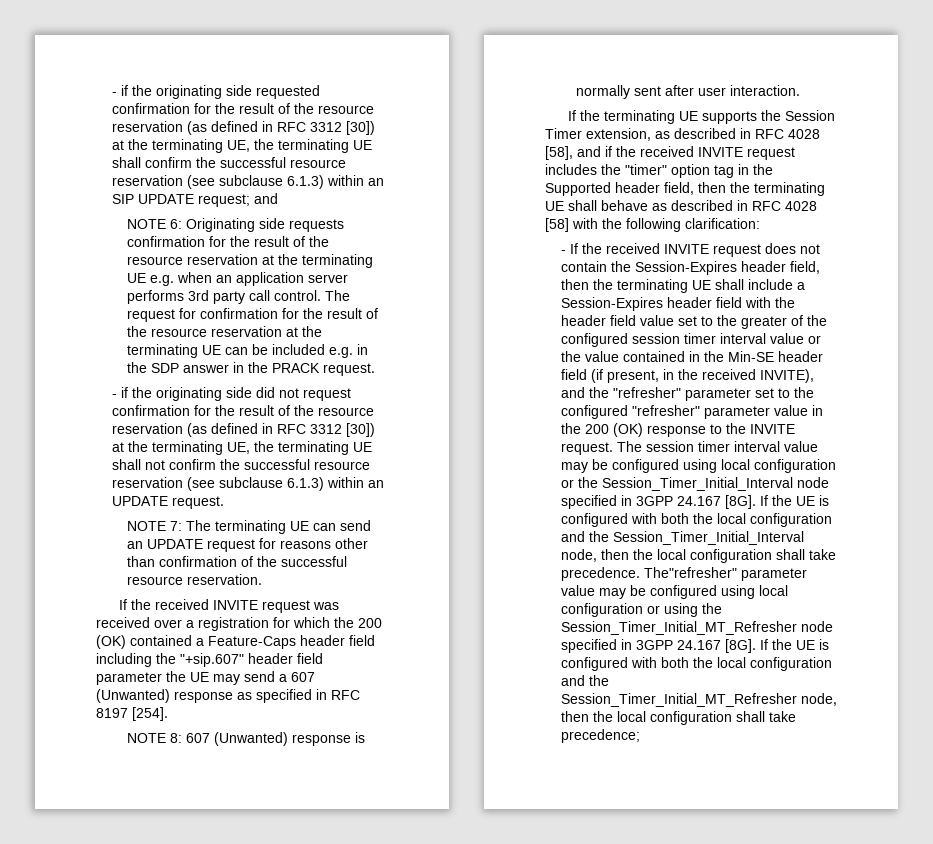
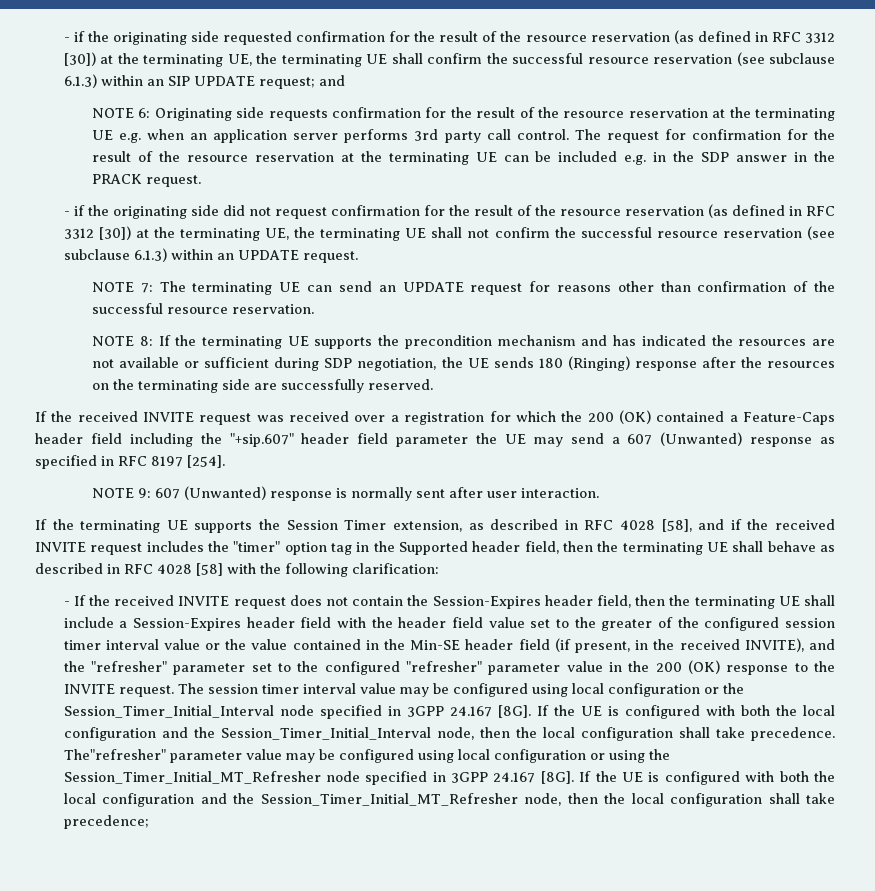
+ NOTE 8: If the terminating UE supports the precondition mechanism and has indicated the resources are not available or sufficient during SDP negotiation, the UE sends 180 (Ringing) response after the resources on the terminating side are successfully reserved.
- NOTE 8: 607 (Unwanted) response is normally sent after user interaction.
+ NOTE 9: 607 (Unwanted) response is normally sent after user interaction.

